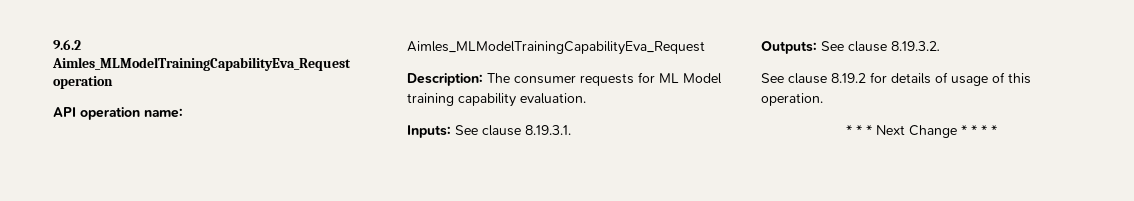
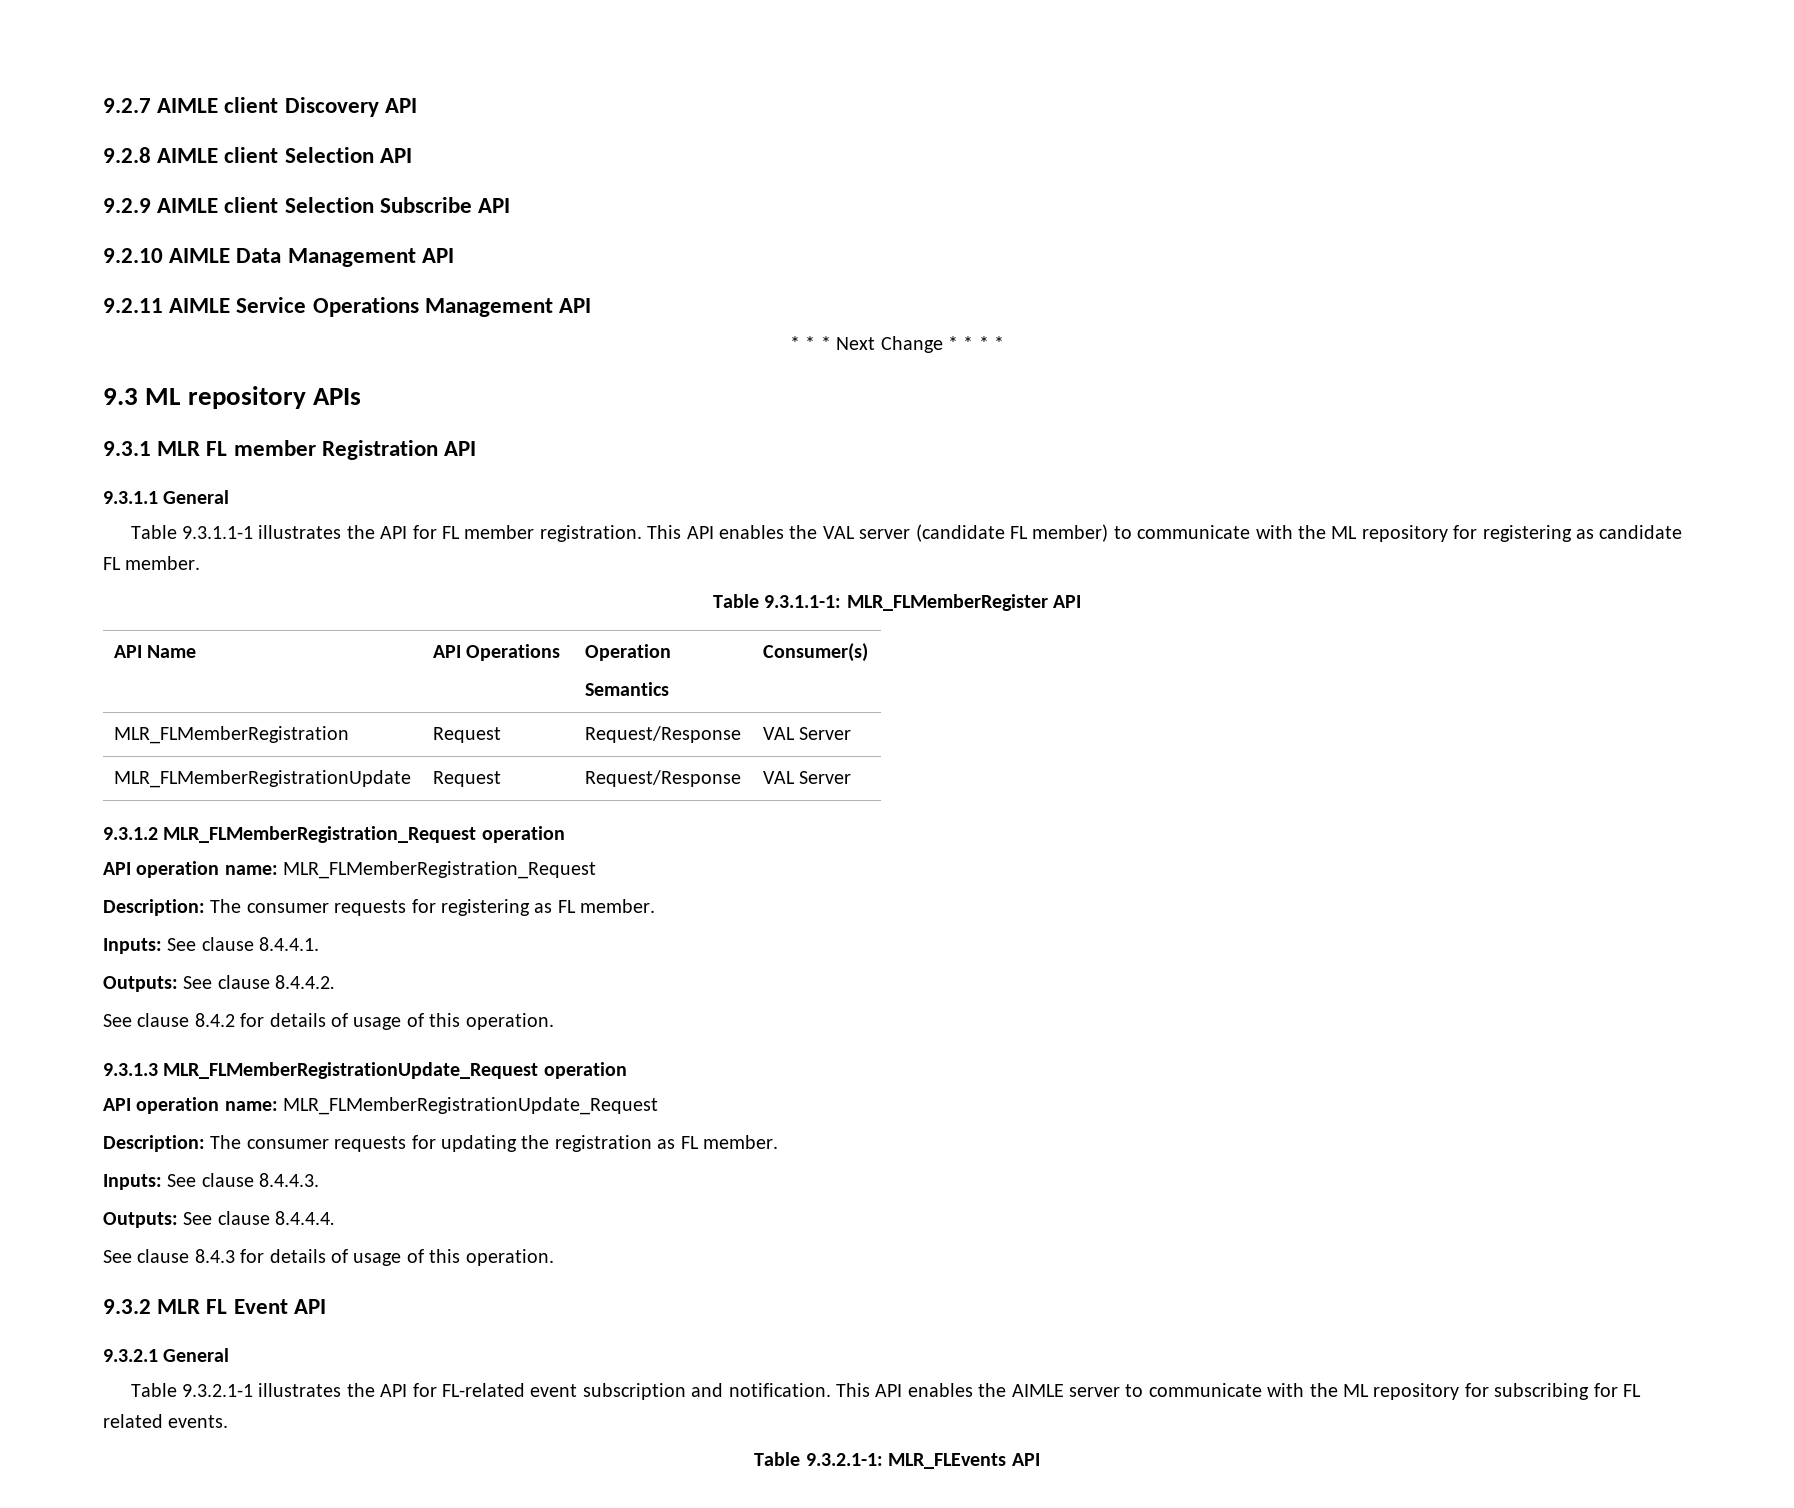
- 9.6.2 Aimles_MLModelTrainingCapabilityEva_Request operation
- API operation name: Aimles_MLModelTrainingCapabilityEva_Request
- Description: The consumer requests for ML Model training capability evaluation.
- Inputs: See clause 8.19.3.1.
- Outputs: See clause 8.19.3.2.
- See clause 8.19.2 for details of usage of this operation.
+ 9.2.7 AIMLE client Discovery API
+ 9.2.8 AIMLE client Selection API
+ 9.2.9 AIMLE client Selection Subscribe API
+ 9.2.10 AIMLE Data Management API
+ 9.2.11 AIMLE Service Operations Management API
+ 9.3 ML repository APIs
+ 9.3.1 MLR FL member Registration API
+ 9.3.1.1 General
+ Table 9.3.1.1-1 illustrates the API for FL member registration. This API enables the VAL server (candidate FL member) to communicate with the ML repository for registering as candidate FL member.
+ Table 9.3.1.1-1: MLR_FLMemberRegister API
+ API Name | API Operations | Operation
+ Semantics | Consumer(s)
+ MLR_FLMemberRegistration | Request | Request/Response | VAL Server
+ MLR_FLMemberRegistrationUpdate | Request | Request/Response | VAL Server
+ 9.3.1.2 MLR_FLMemberRegistration_Request operation
+ API operation name: MLR_FLMemberRegistration_Request
+ Description: The consumer requests for registering as FL member.
+ Inputs: See clause 8.4.4.1.
+ Outputs: See clause 8.4.4.2.
+ See clause 8.4.2 for details of usage of this operation.
+ 9.3.1.3 MLR_FLMemberRegistrationUpdate_Request operation
+ API operation name: MLR_FLMemberRegistrationUpdate_Request
+ Description: The consumer requests for updating the registration as FL member.
+ Inputs: See clause 8.4.4.3.
+ Outputs: See clause 8.4.4.4.
+ See clause 8.4.3 for details of usage of this operation.
+ 9.3.2 MLR FL Event API
+ 9.3.2.1 General
+ Table 9.3.2.1-1 illustrates the API for FL-related event subscription and notification. This API enables the AIMLE server to communicate with the ML repository for subscribing for FL related events.
+ Table 9.3.2.1-1: MLR_FLEvents API

